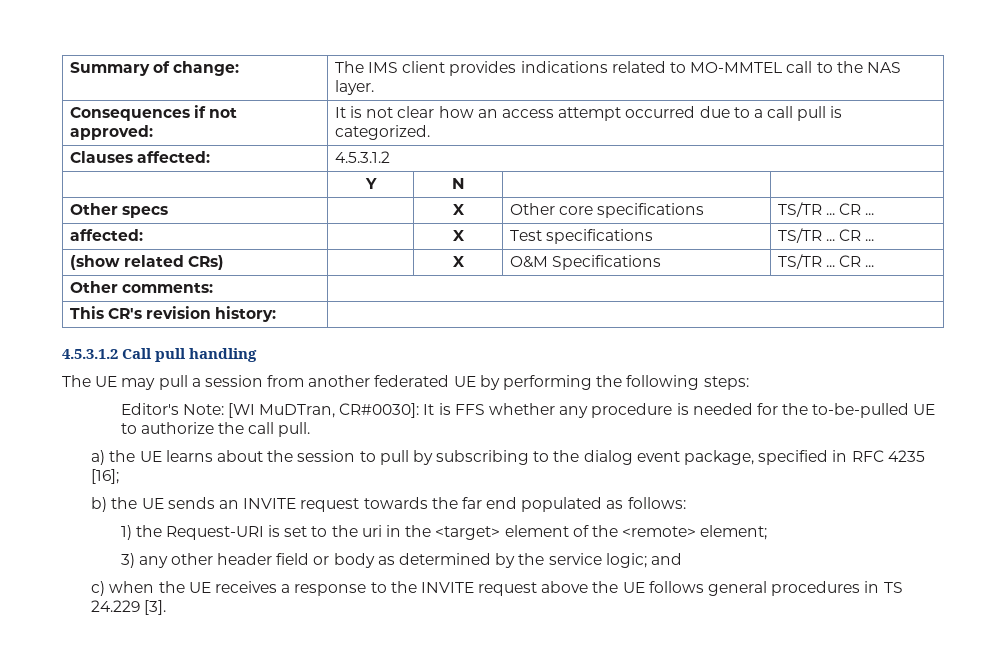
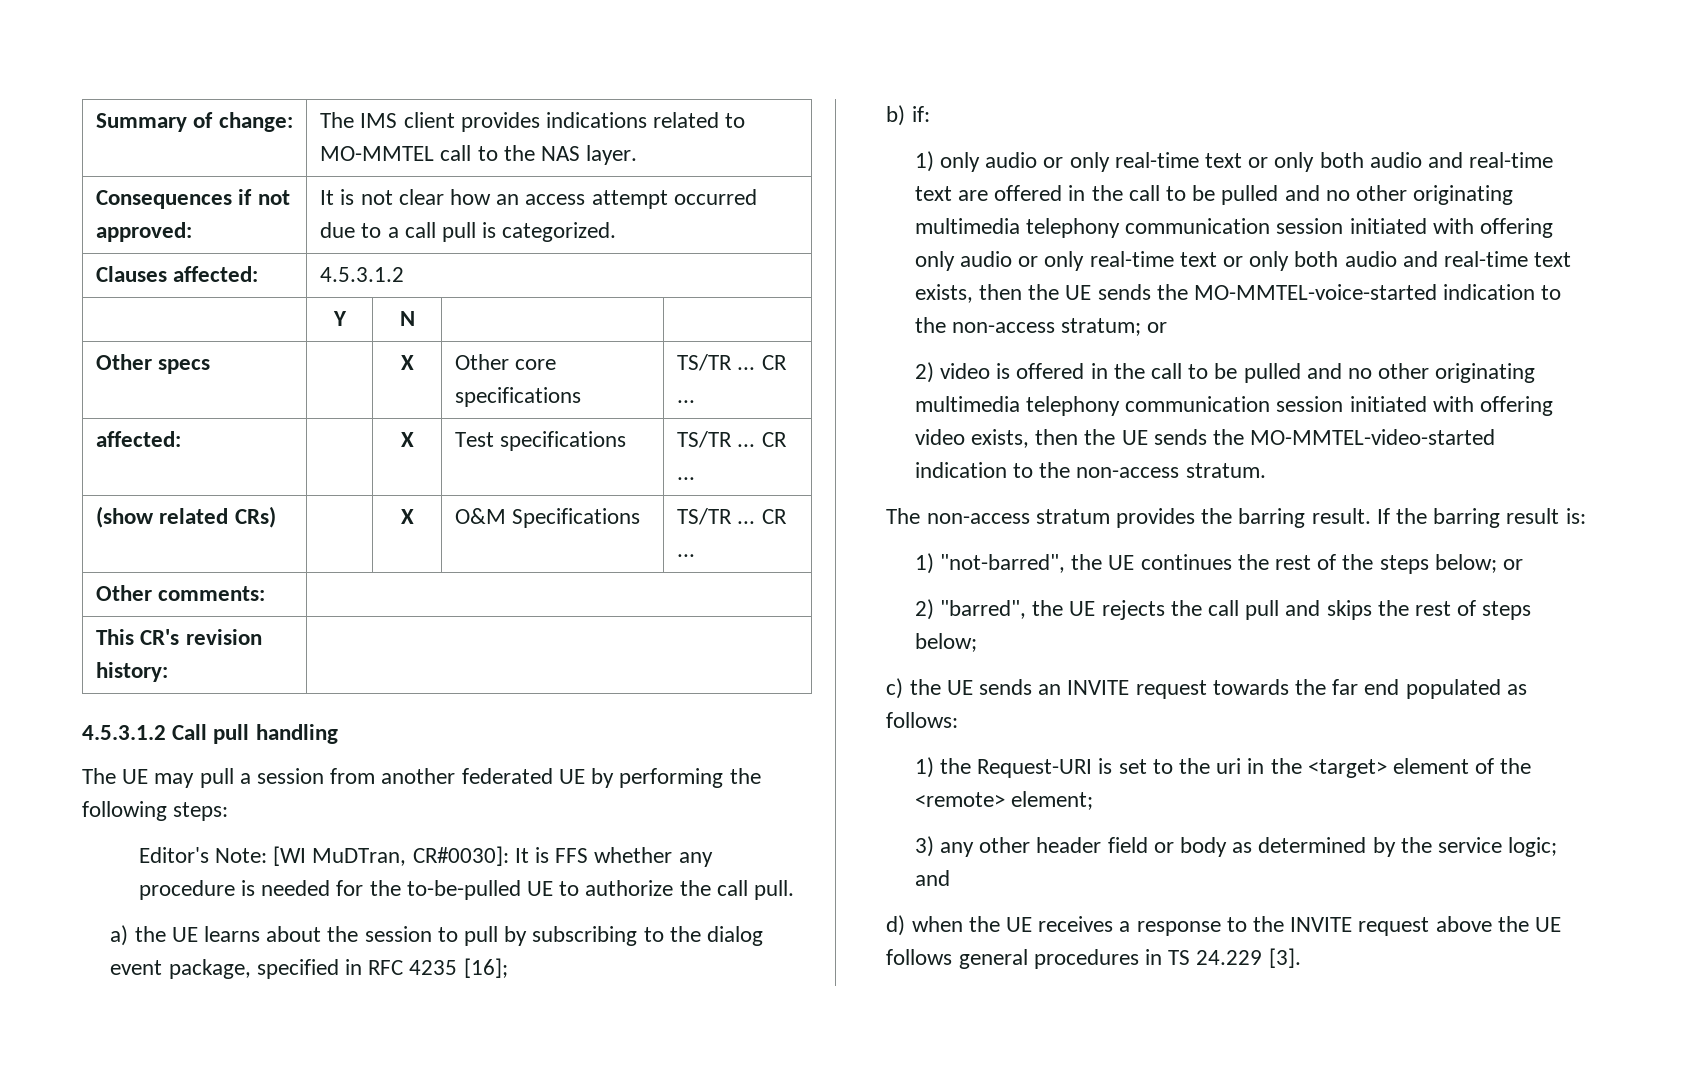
- b) the UE sends an INVITE request towards the far end populated as follows:
+ b) if:
+ 1) only audio or only real-time text or only both audio and real-time text are offered in the call to be pulled and no other originating multimedia telephony communication session initiated with offering only audio or only real-time text or only both audio and real-time text exists, then the UE sends the MO-MMTEL-voice-started indication to the non-access stratum; or
+ 2) video is offered in the call to be pulled and no other originating multimedia telephony communication session initiated with offering video exists, then the UE sends the MO-MMTEL-video-started indication to the non-access stratum.
+ The non-access stratum provides the barring result. If the barring result is:
+ 1) "not-barred", the UE continues the rest of the steps below; or
+ 2) "barred", the UE rejects the call pull and skips the rest of steps below;
+ c) the UE sends an INVITE request towards the far end populated as follows:
- c) when the UE receives a response to the INVITE request above the UE follows general procedures in TS 24.229 [3].
+ d) when the UE receives a response to the INVITE request above the UE follows general procedures in TS 24.229 [3].

